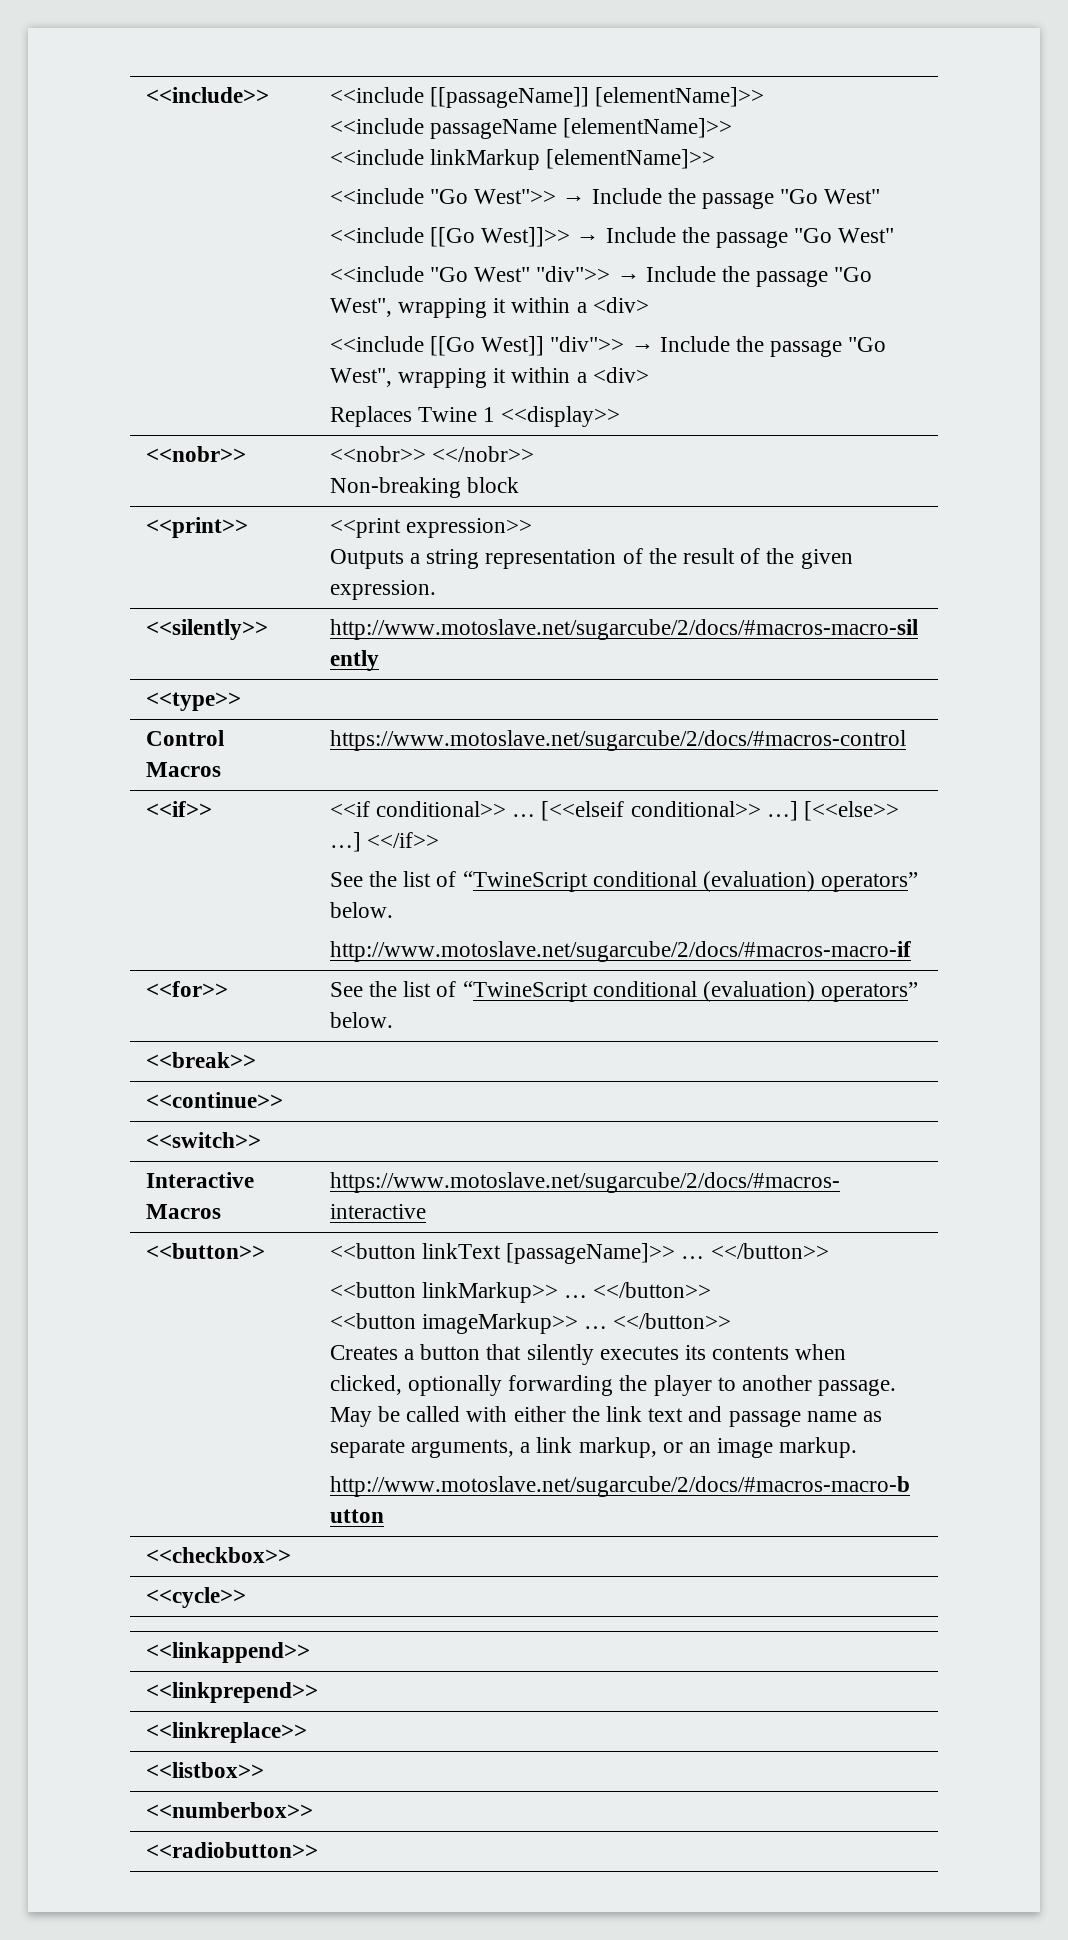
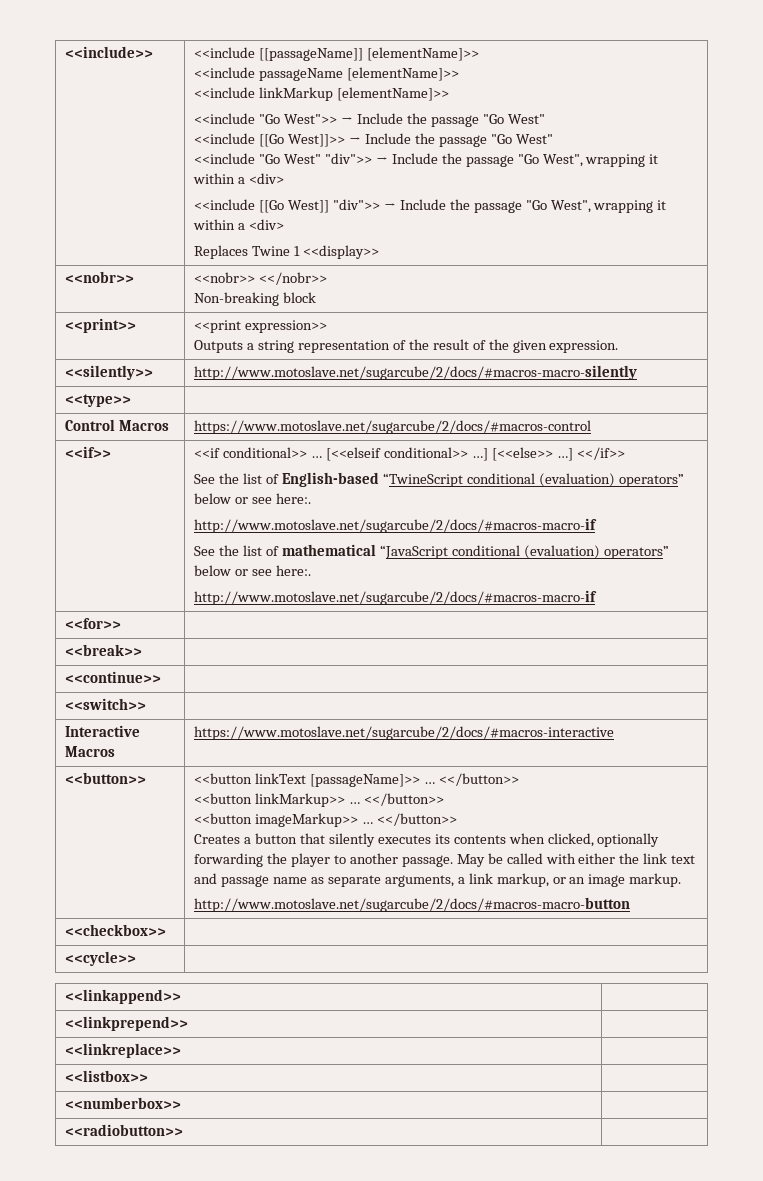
  <<if>> | <<if conditional>> … [<<elseif conditional>> …] [<<else>> …] <</if>>
- See the list of “TwineScript conditional (evaluation) operators” below.
+ See the list of English-based “TwineScript conditional (evaluation) operators” below or see here:.
  http://www.motoslave.net/sugarcube/2/docs/#macros-macro-if
- <<for>> | See the list of “TwineScript conditional (evaluation) operators” below.
+ See the list of mathematical “JavaScript conditional (evaluation) operators” below or see here:.
+ http://www.motoslave.net/sugarcube/2/docs/#macros-macro-if
+ <<for>> |

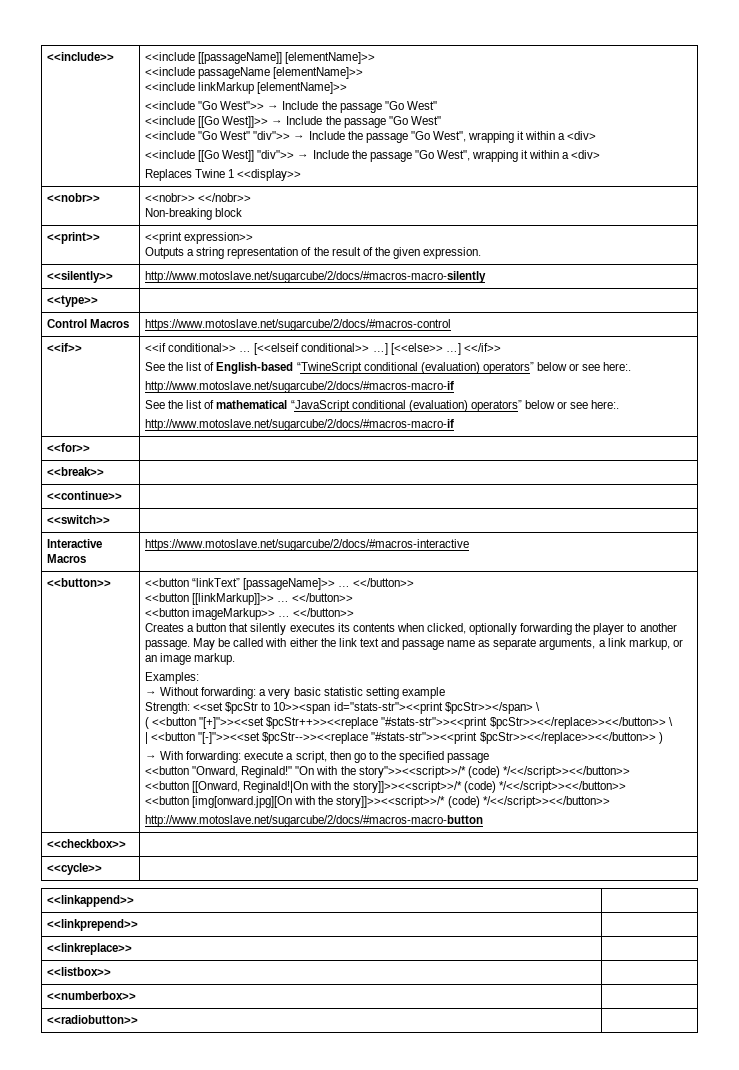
- <<button linkText [passageName]>> …
+ <<button “linkText” [passageName]>> …
- <<button linkMarkup>> …
+ <<button [[linkMarkup]]>> …
+ Examples:
+ → Without forwarding: a very basic statistic setting example
+ Strength: <<set $pcStr to 10>><span id="stats-str"><<print $pcStr>></span> \
+ ( <<button "[+]">><<set $pcStr++>><<replace "#stats-str">><<print $pcStr>><</replace>><</button>> \
+ | <<button "[-]">><<set $pcStr-->><<replace "#stats-str">><<print $pcStr>><</replace>><</button>> )
+ → With forwarding: execute a script, then go to the specified passage
+ <<button "Onward, Reginald!" "On with the story">><<script>>/* (code) */<</script>><</button>>
+ <<button [[Onward, Reginald!|On with the story]]>><<script>>/* (code) */<</script>><</button>>
+ <<button [img[onward.jpg][On with the story]]>><<script>>/* (code) */<</script>><</button>>

